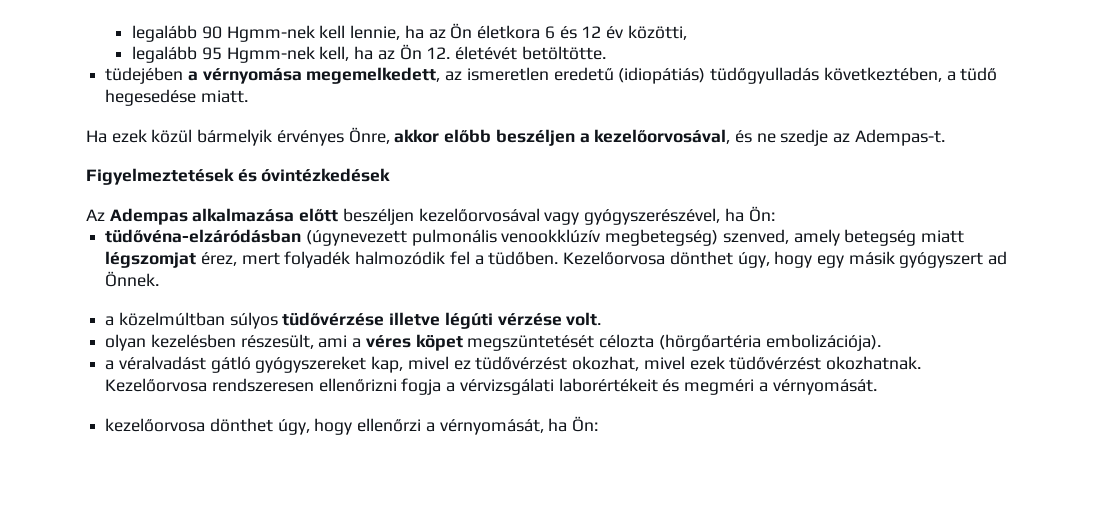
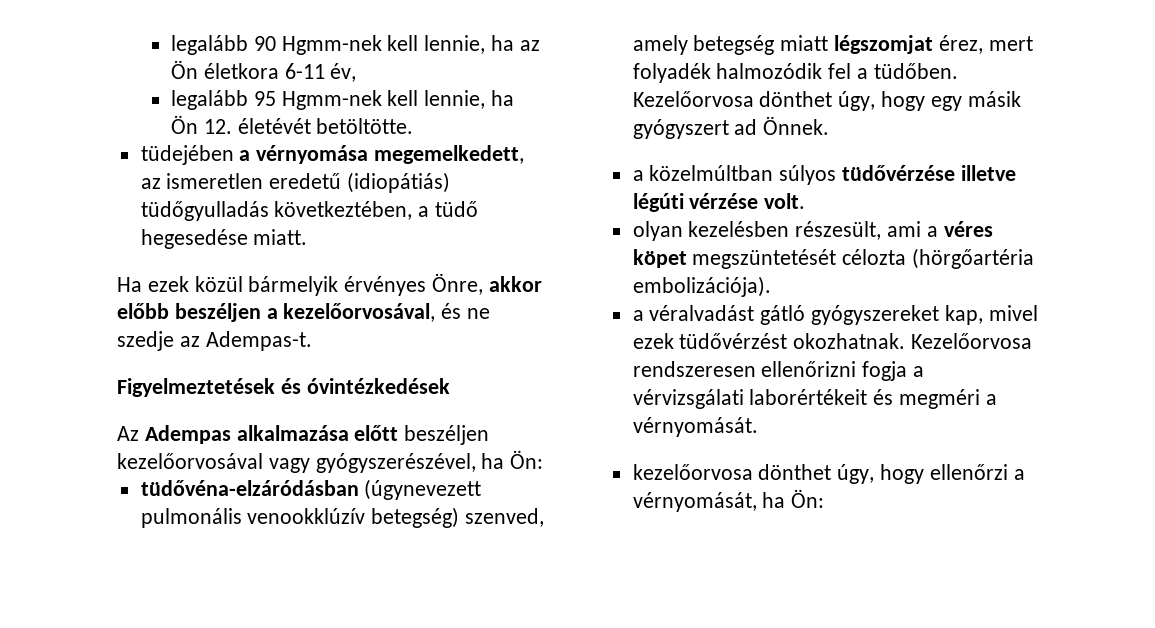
- legalább 90 Hgmm-nek kell lennie, ha az Ön életkora 6 és 12 év közötti,
+ legalább 90 Hgmm-nek kell lennie, ha az Ön életkora 6-11 év,
- legalább 95 Hgmm-nek kell, ha az Ön 12. életévét betöltötte.
+ legalább 95 Hgmm-nek kell lennie, ha Ön 12. életévét betöltötte.
- tüdővéna-elzáródásban (úgynevezett pulmonális venookklúzív megbetegség) szenved, amely betegség miatt légszomjat érez, mert folyadék halmozódik fel a tüdőben.
+ tüdővéna-elzáródásban (úgynevezett pulmonális venookklúzív betegség) szenved, amely betegség miatt légszomjat érez, mert folyadék halmozódik fel a tüdőben.
- a véralvadást gátló gyógyszereket kap, mivel ez tüdővérzést okozhat, mivel ezek tüdővérzést okozhatnak.
+ a véralvadást gátló gyógyszereket kap, mivel ezek tüdővérzést okozhatnak.

